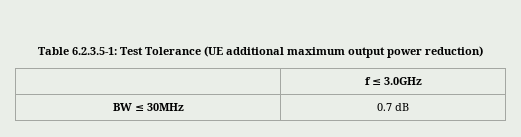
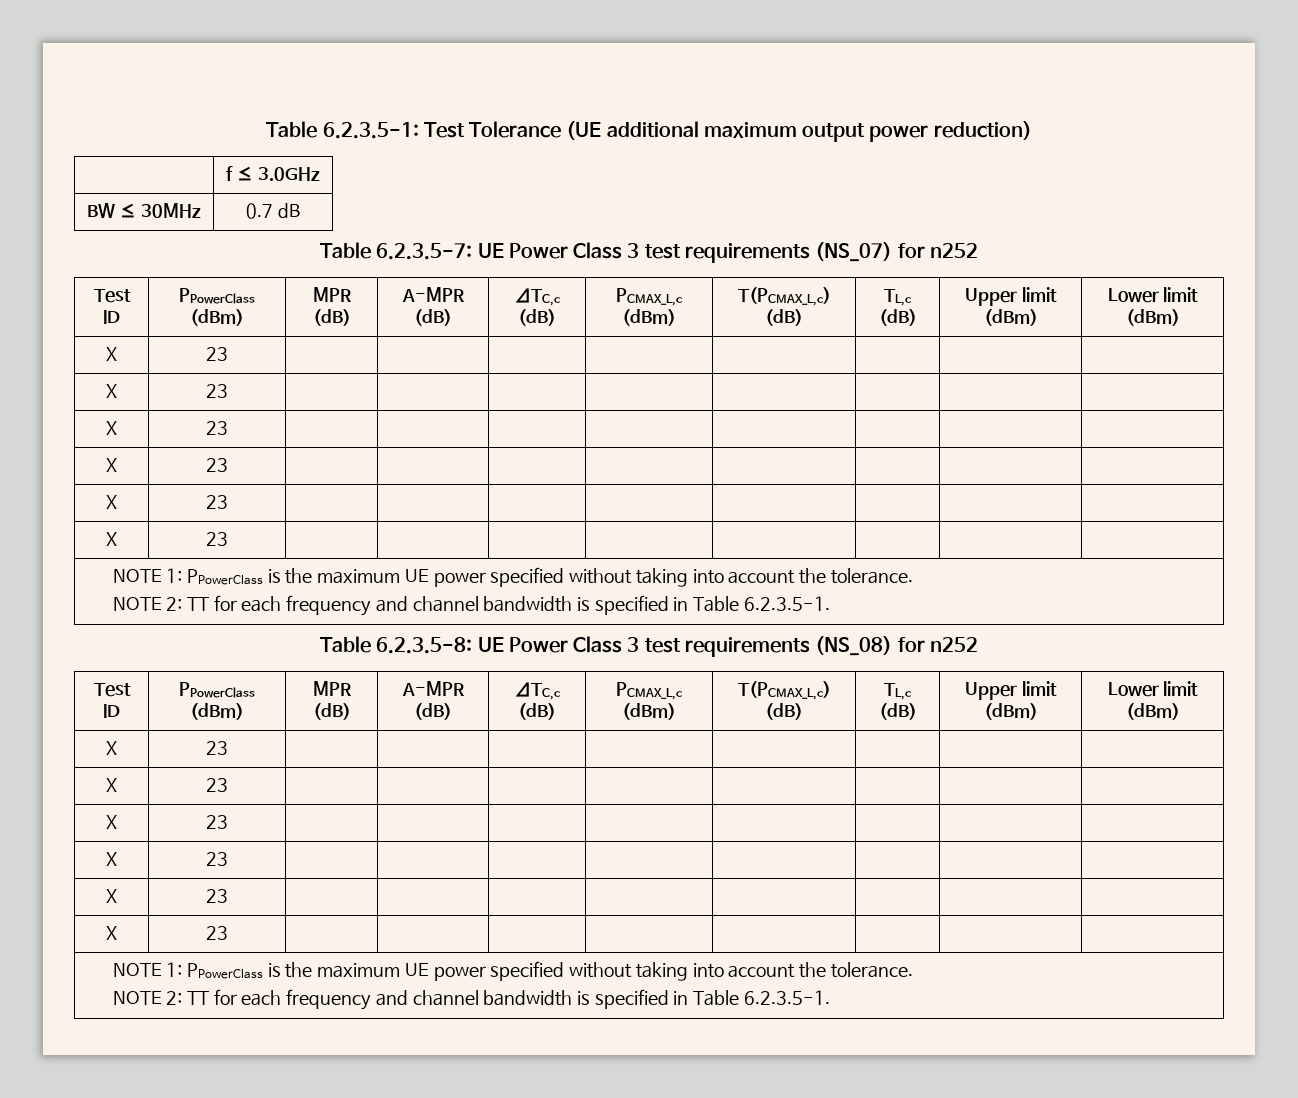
+ Table 6.2.3.5-7: UE Power Class 3 test requirements (NS_07) for n252
+ Test ID | PPowerClass (dBm) | MPR (dB) | A-MPR (dB) | ΔTC,c (dB) | PCMAX_L,c (dBm) | T(PCMAX_L,c) (dB) | TL,c (dB) | Upper limit (dBm) | Lower limit (dBm)
+ X | 23 | | | | | | | |
+ X | 23 | | | | | | | |
+ X | 23 | | | | | | | |
+ X | 23 | | | | | | | |
+ X | 23 | | | | | | | |
+ X | 23 | | | | | | | |
+ NOTE 1: PPowerClass is the maximum UE power specified without taking into account the tolerance.
+ NOTE 2: TT for each frequency and channel bandwidth is specified in Table 6.2.3.5-1.
+ Table 6.2.3.5-8: UE Power Class 3 test requirements (NS_08) for n252
+ Test ID | PPowerClass (dBm) | MPR (dB) | A-MPR (dB) | ΔTC,c (dB) | PCMAX_L,c (dBm) | T(PCMAX_L,c) (dB) | TL,c (dB) | Upper limit (dBm) | Lower limit (dBm)
+ X | 23 | | | | | | | |
+ X | 23 | | | | | | | |
+ X | 23 | | | | | | | |
+ X | 23 | | | | | | | |
+ X | 23 | | | | | | | |
+ X | 23 | | | | | | | |
+ NOTE 1: PPowerClass is the maximum UE power specified without taking into account the tolerance.
+ NOTE 2: TT for each frequency and channel bandwidth is specified in Table 6.2.3.5-1.

